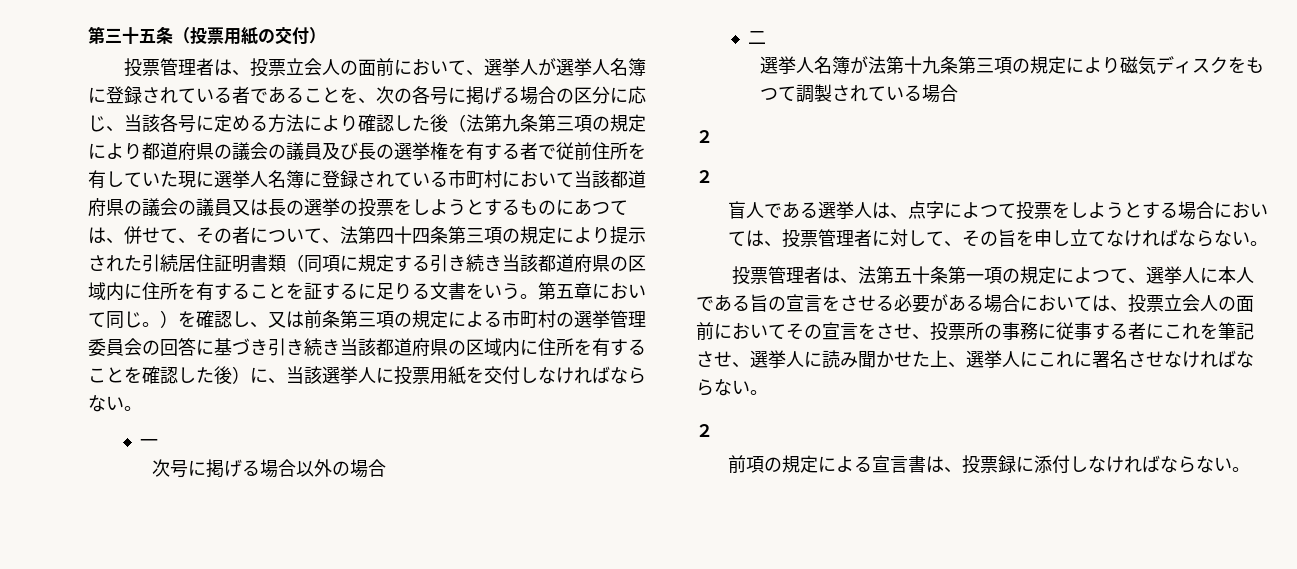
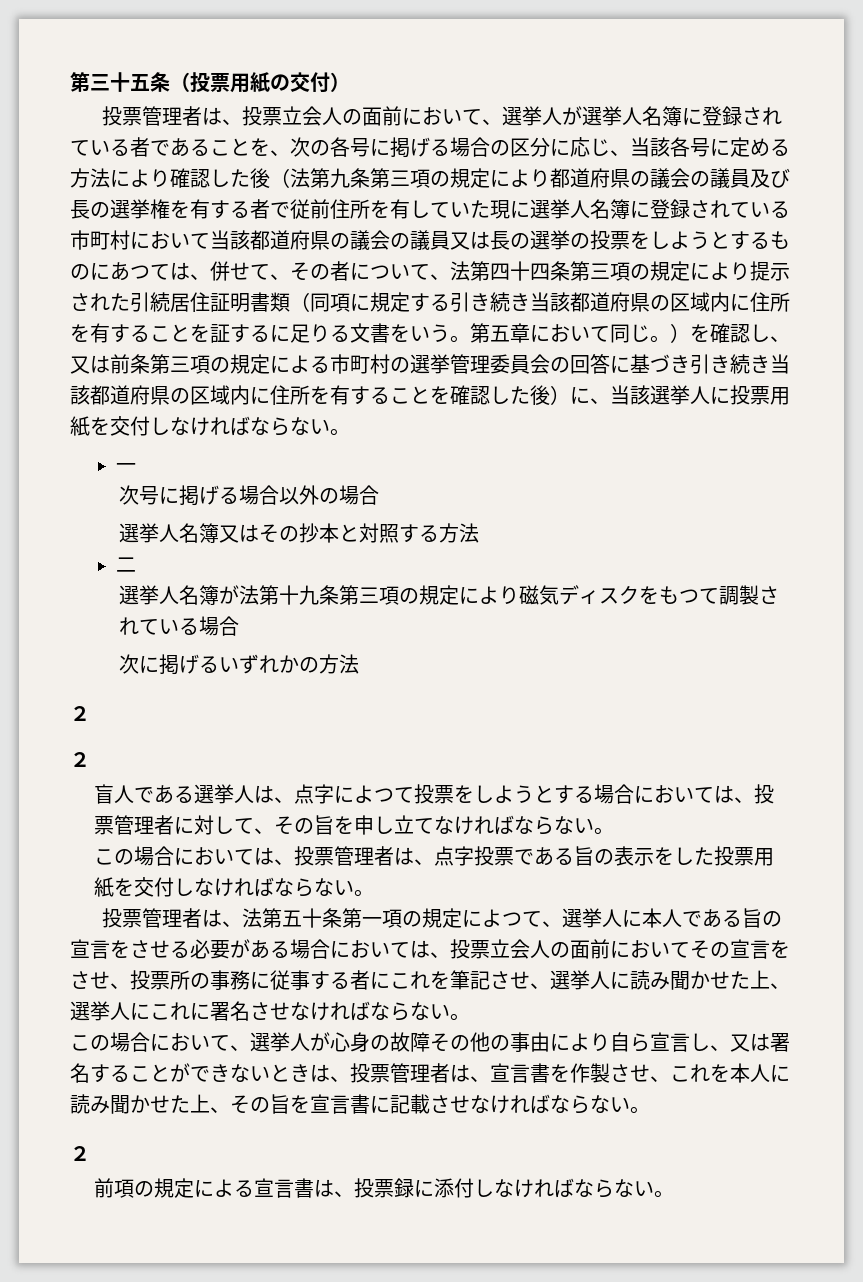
+ 選挙人名簿又はその抄本と対照する方法
+ 次に掲げるいずれかの方法
+ この場合においては、投票管理者は、点字投票である旨の表示をした投票用紙を交付しなければならない。
+ この場合において、選挙人が心身の故障その他の事由により自ら宣言し、又は署名することができないときは、投票管理者は、宣言書を作製させ、これを本人に読み聞かせた上、その旨を宣言書に記載させなければならない。

